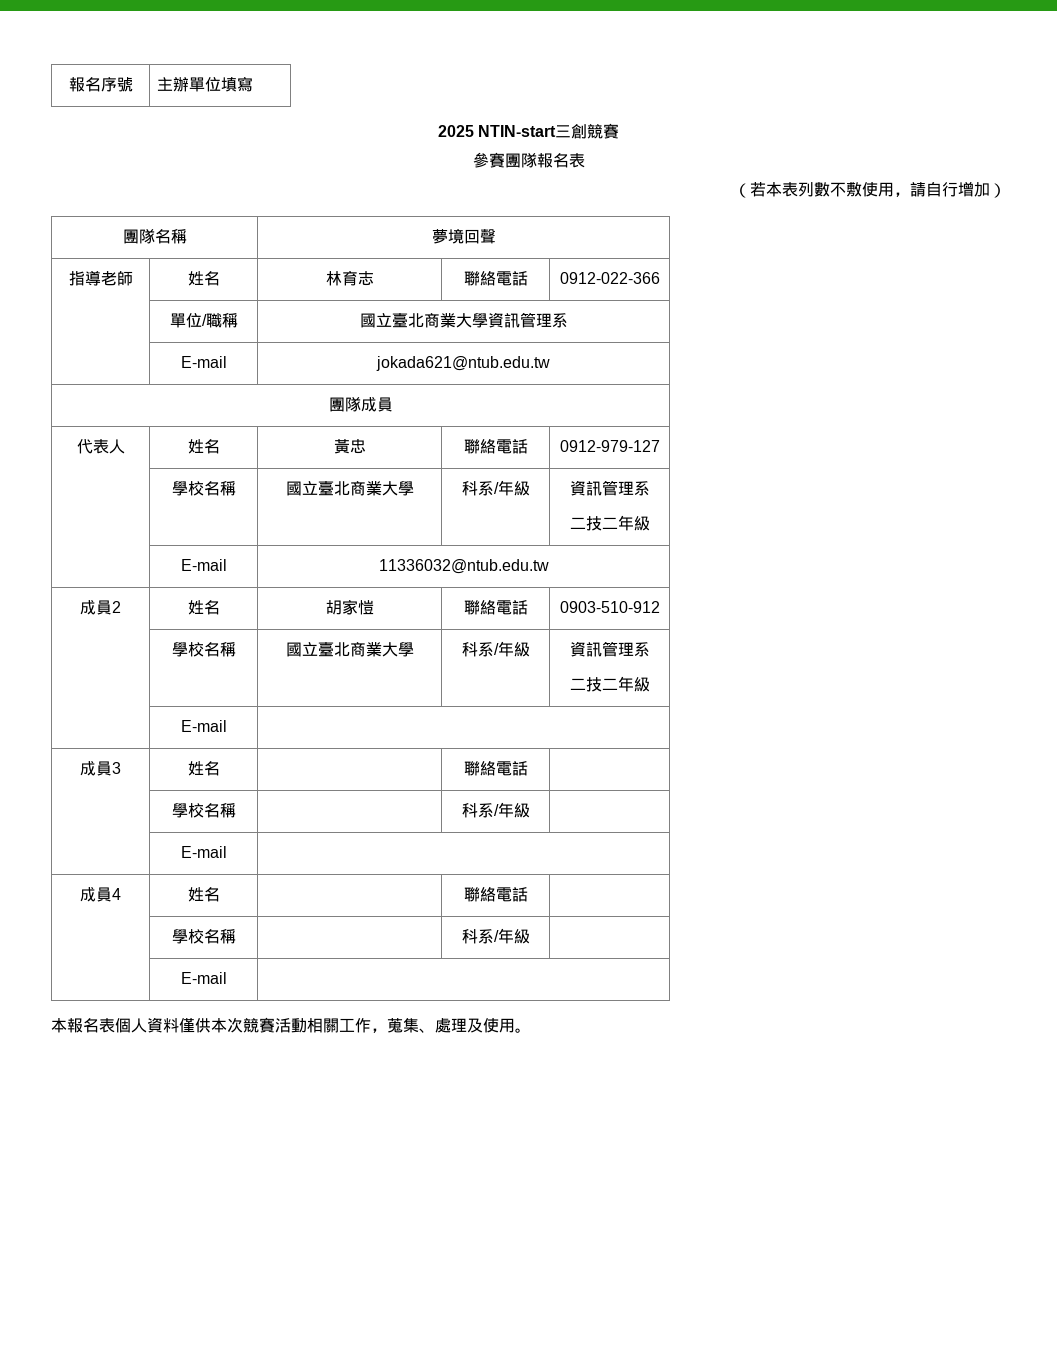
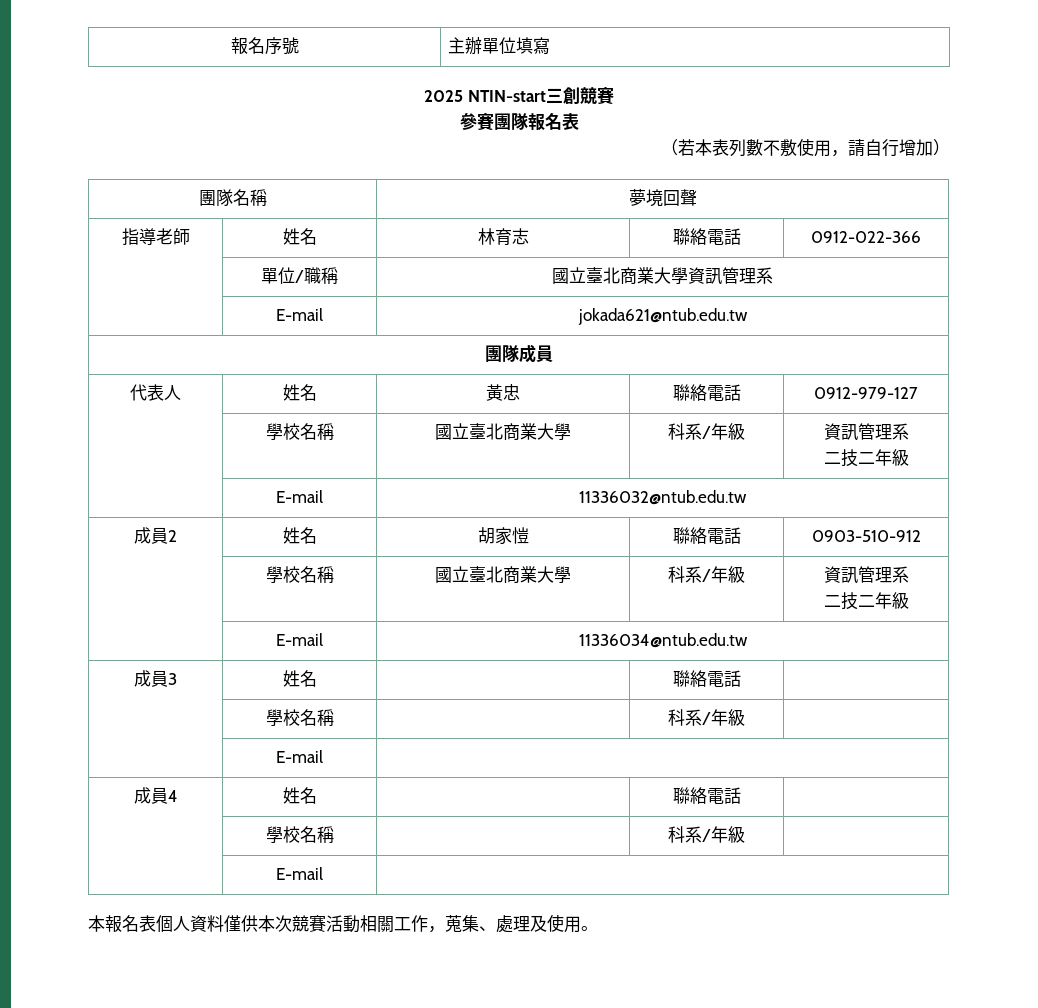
  成員2 | 姓名 | 胡家愷 | 聯絡電話 | 0903-510-912
  | 學校名稱 | 國立臺北商業大學 | 科系/年級 | 資訊管理系
  二技二年級
- | E-mail |
+ | E-mail | 11336034@ntub.edu.tw

